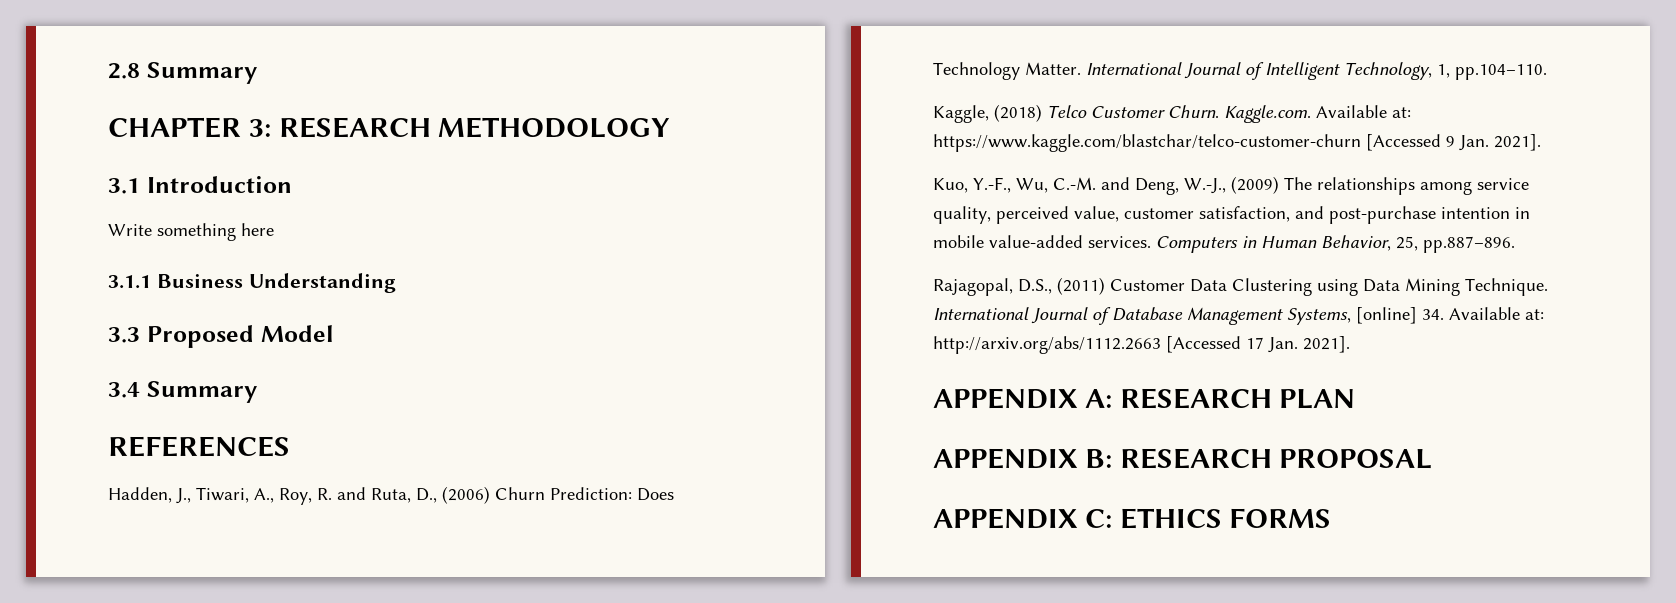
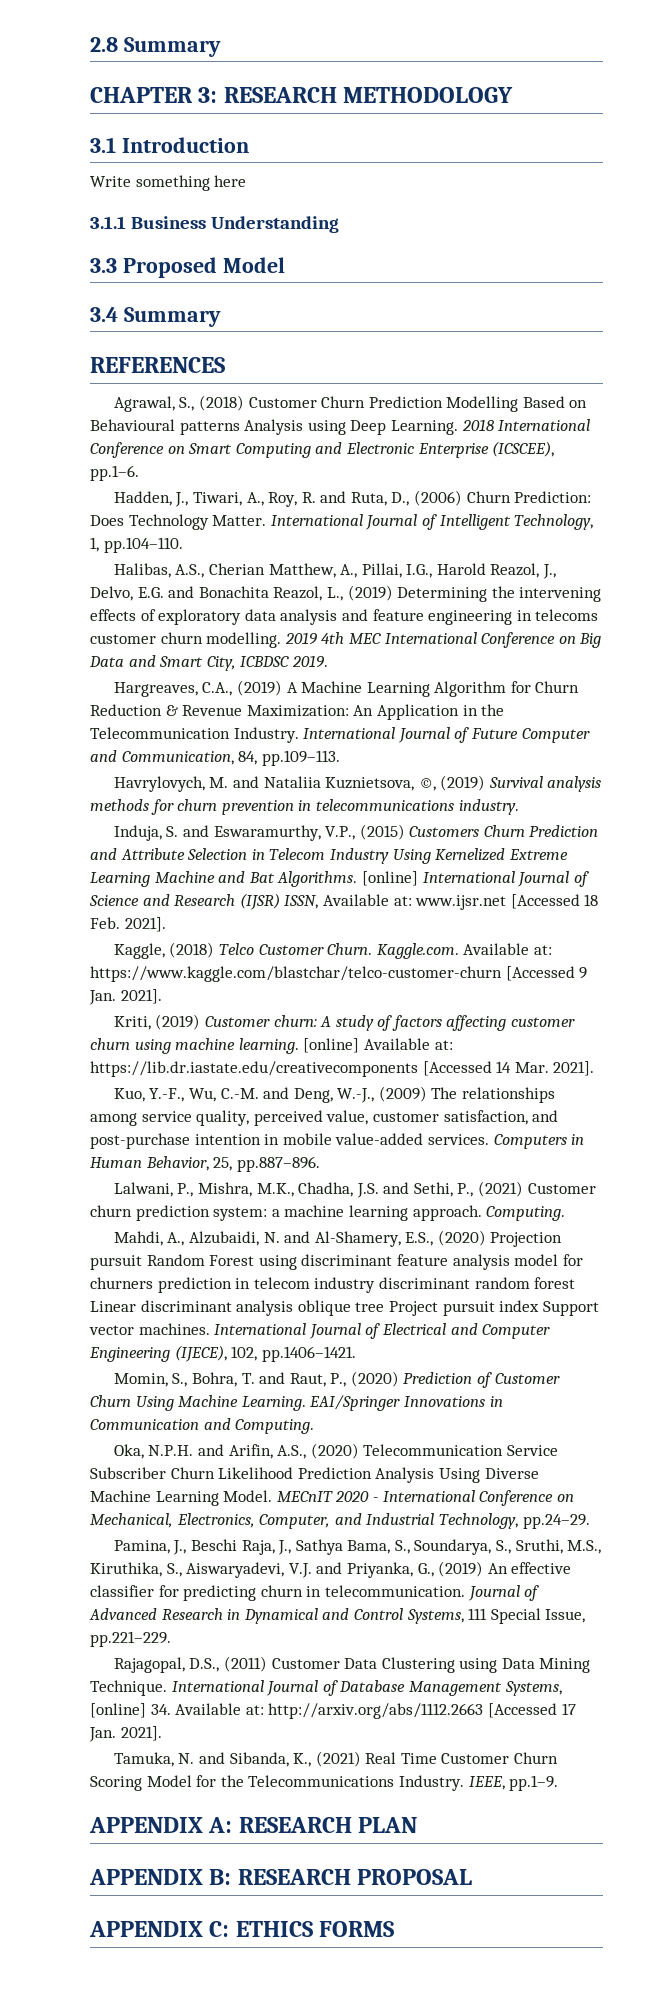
+ Agrawal, S., (2018) Customer Churn Prediction Modelling Based on Behavioural patterns Analysis using Deep Learning. 2018 International Conference on Smart Computing and Electronic Enterprise (ICSCEE), pp.1–6.
+ Halibas, A.S., Cherian Matthew, A., Pillai, I.G., Harold Reazol, J., Delvo, E.G. and Bonachita Reazol, L., (2019) Determining the intervening effects of exploratory data analysis and feature engineering in telecoms customer churn modelling. 2019 4th MEC International Conference on Big Data and Smart City, ICBDSC 2019.
+ Hargreaves, C.A., (2019) A Machine Learning Algorithm for Churn Reduction & Revenue Maximization: An Application in the Telecommunication Industry. International Journal of Future Computer and Communication, 84, pp.109–113.
+ Havrylovych, M. and Nataliia Kuznietsova, ©, (2019) Survival analysis methods for churn prevention in telecommunications industry.
+ Induja, S. and Eswaramurthy, V.P., (2015) Customers Churn Prediction and Attribute Selection in Telecom Industry Using Kernelized Extreme Learning Machine and Bat Algorithms. [online] International Journal of Science and Research (IJSR) ISSN, Available at: www.ijsr.net [Accessed 18 Feb. 2021].
+ Kriti, (2019) Customer churn: A study of factors affecting customer churn using machine learning. [online] Available at: https://lib.dr.iastate.edu/creativecomponents [Accessed 14 Mar. 2021].
+ Lalwani, P., Mishra, M.K., Chadha, J.S. and Sethi, P., (2021) Customer churn prediction system: a machine learning approach. Computing.
+ Mahdi, A., Alzubaidi, N. and Al-Shamery, E.S., (2020) Projection pursuit Random Forest using discriminant feature analysis model for churners prediction in telecom industry discriminant random forest Linear discriminant analysis oblique tree Project pursuit index Support vector machines. International Journal of Electrical and Computer Engineering (IJECE), 102, pp.1406–1421.
+ Momin, S., Bohra, T. and Raut, P., (2020) Prediction of Customer Churn Using Machine Learning. EAI/Springer Innovations in Communication and Computing.
+ Oka, N.P.H. and Arifin, A.S., (2020) Telecommunication Service Subscriber Churn Likelihood Prediction Analysis Using Diverse Machine Learning Model. MECnIT 2020 - International Conference on Mechanical, Electronics, Computer, and Industrial Technology, pp.24–29.
+ Pamina, J., Beschi Raja, J., Sathya Bama, S., Soundarya, S., Sruthi, M.S., Kiruthika, S., Aiswaryadevi, V.J. and Priyanka, G., (2019) An effective classifier for predicting churn in telecommunication. Journal of Advanced Research in Dynamical and Control Systems, 111 Special Issue, pp.221–229.
+ Tamuka, N. and Sibanda, K., (2021) Real Time Customer Churn Scoring Model for the Telecommunications Industry. IEEE, pp.1–9.

